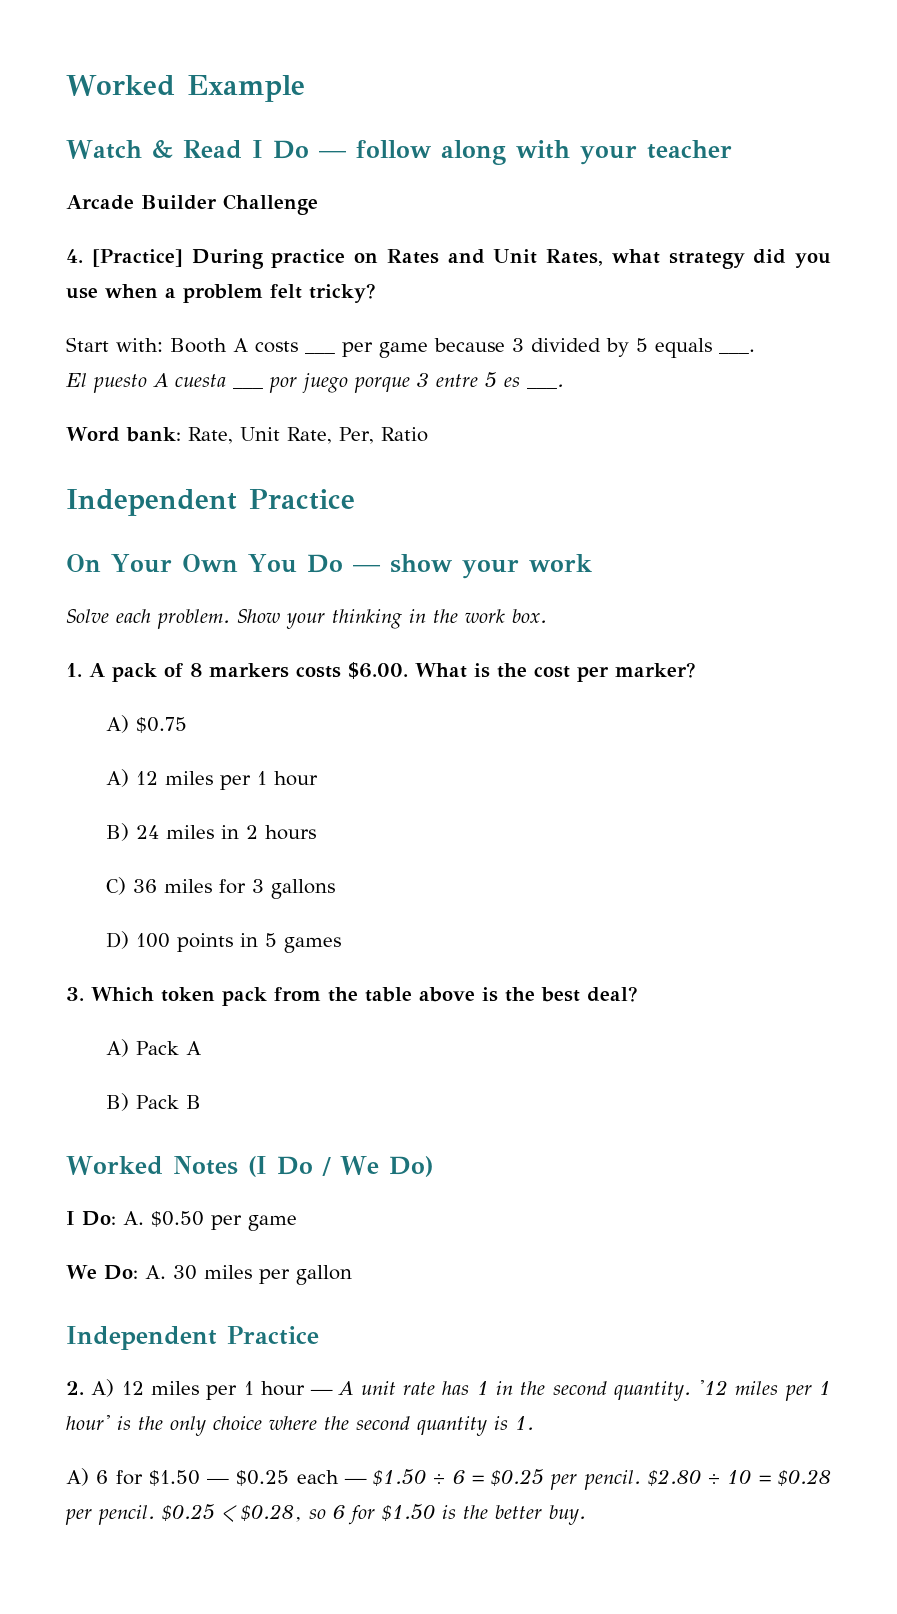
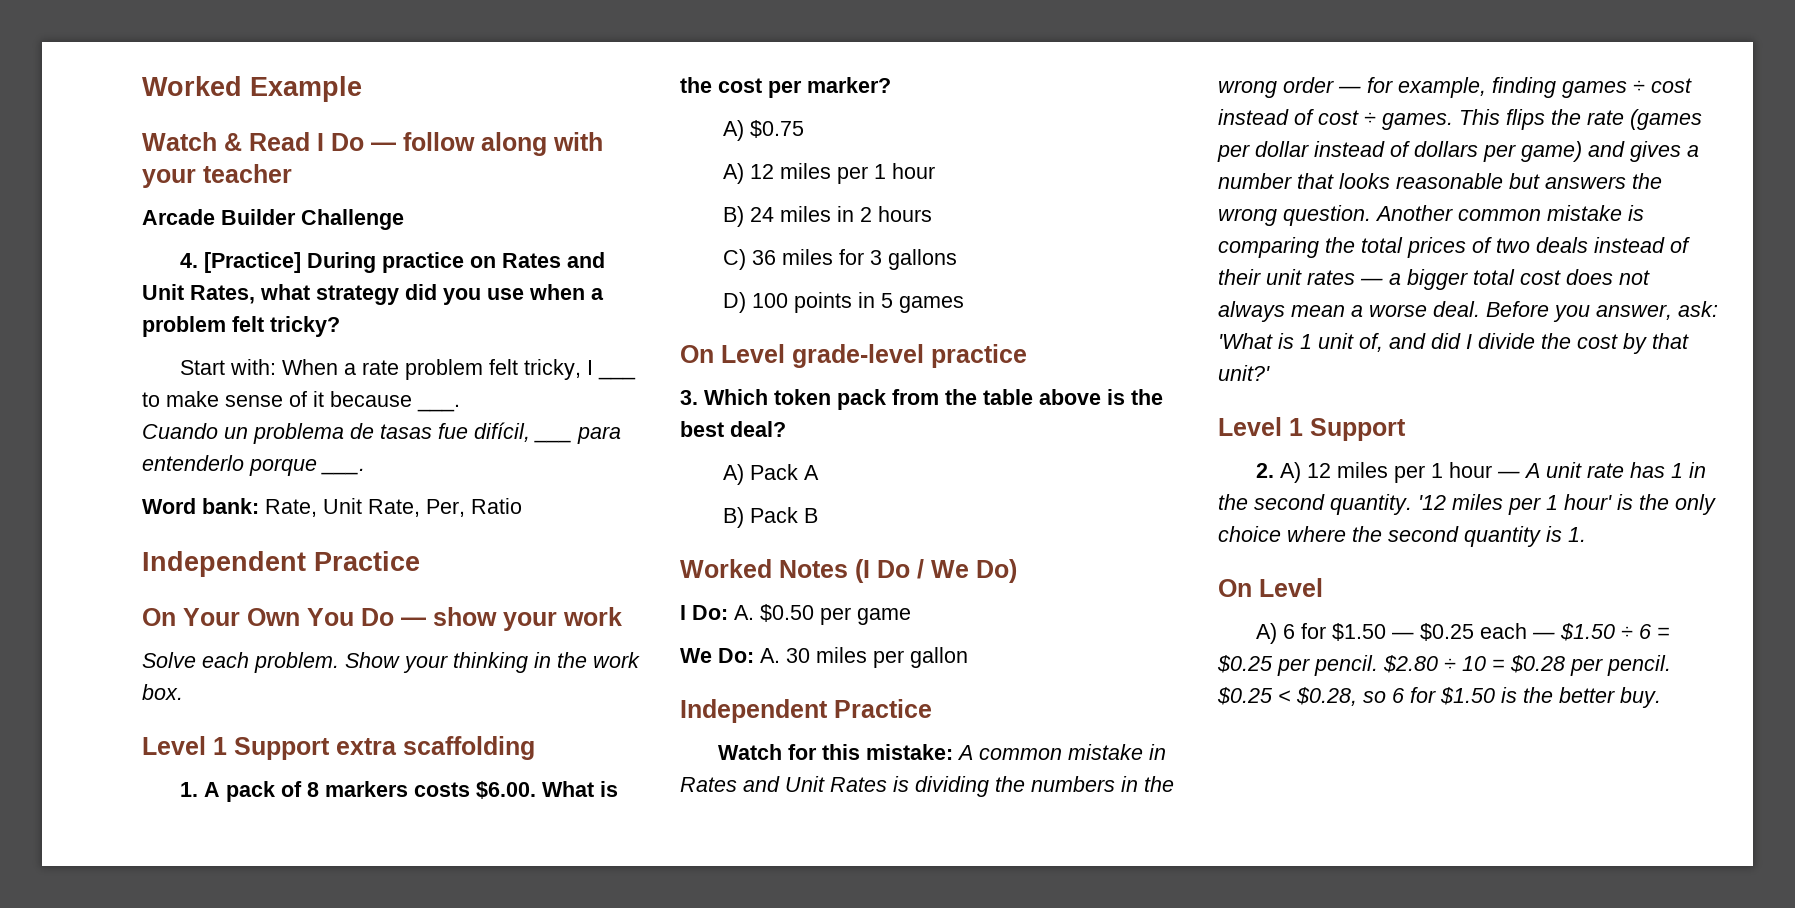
- Start with: Booth A costs ___ per game because 3 divided by 5 equals ___.
- El puesto A cuesta ___ por juego porque 3 entre 5 es ___.
+ Start with: When a rate problem felt tricky, I ___ to make sense of it because ___.
+ Cuando un problema de tasas fue difícil, ___ para entenderlo porque ___.
+ Level 1 Support extra scaffolding
+ On Level grade-level practice
+ Watch for this mistake: A common mistake in Rates and Unit Rates is dividing the numbers in the wrong order — for example, finding games ÷ cost instead of cost ÷ games. This flips the rate (games per dollar instead of dollars per game) and gives a number that looks reasonable but answers the wrong question. Another common mistake is comparing the total prices of two deals instead of their unit rates — a bigger total cost does not always mean a worse deal. Before you answer, ask: 'What is 1 unit of, and did I divide the cost by that unit?'
+ Level 1 Support
  '12 miles per 1 hour' is the only choice where the second quantity is 1.
+ On Level

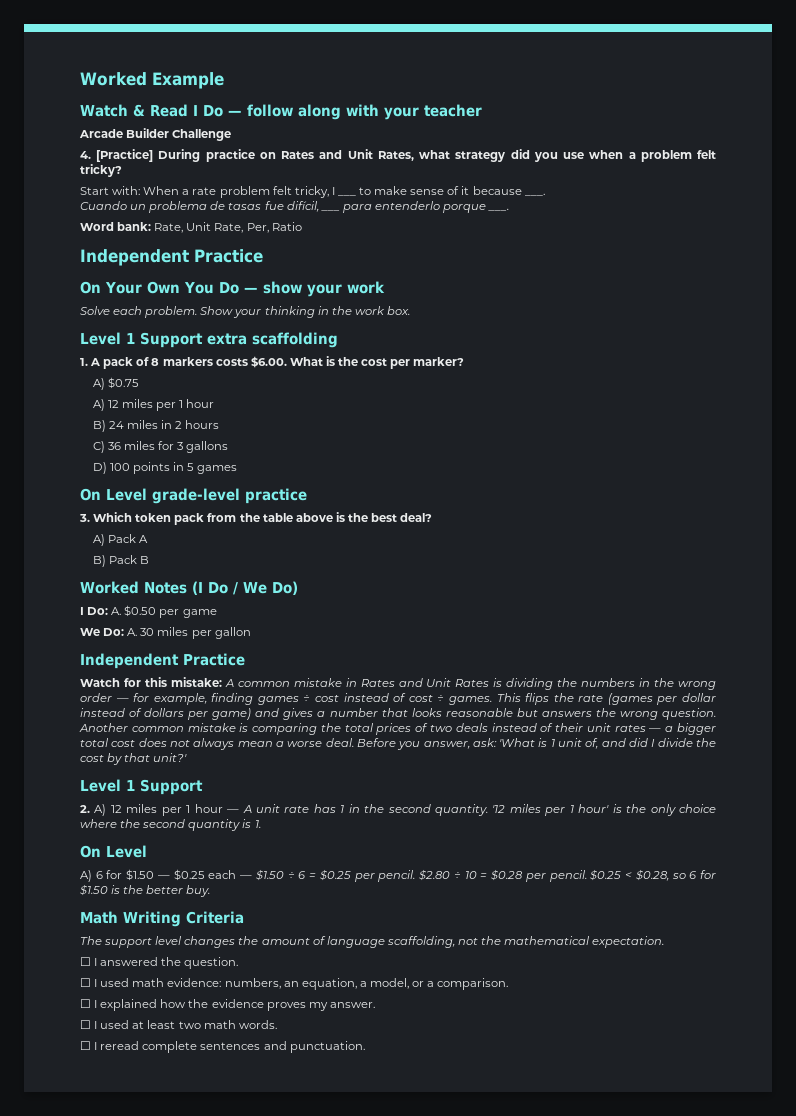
+ Math Writing Criteria
+ The support level changes the amount of language scaffolding, not the mathematical expectation.
+ ☐ I answered the question.
+ ☐ I used math evidence: numbers, an equation, a model, or a comparison.
+ ☐ I explained how the evidence proves my answer.
+ ☐ I used at least two math words.
+ ☐ I reread complete sentences and punctuation.

